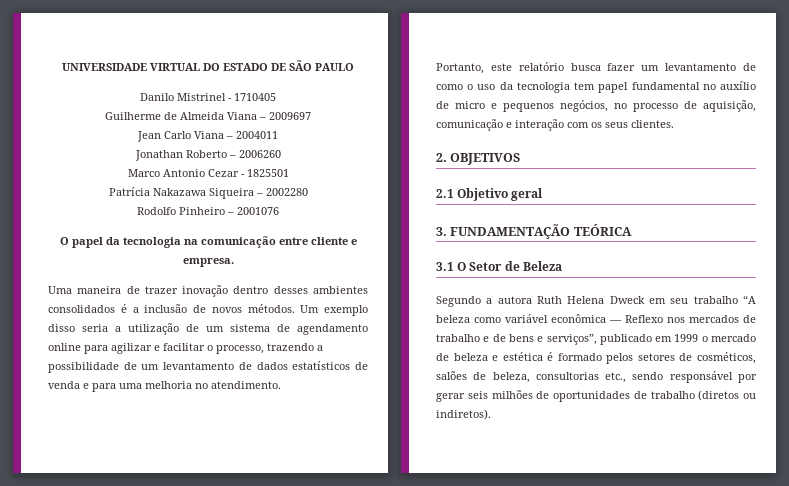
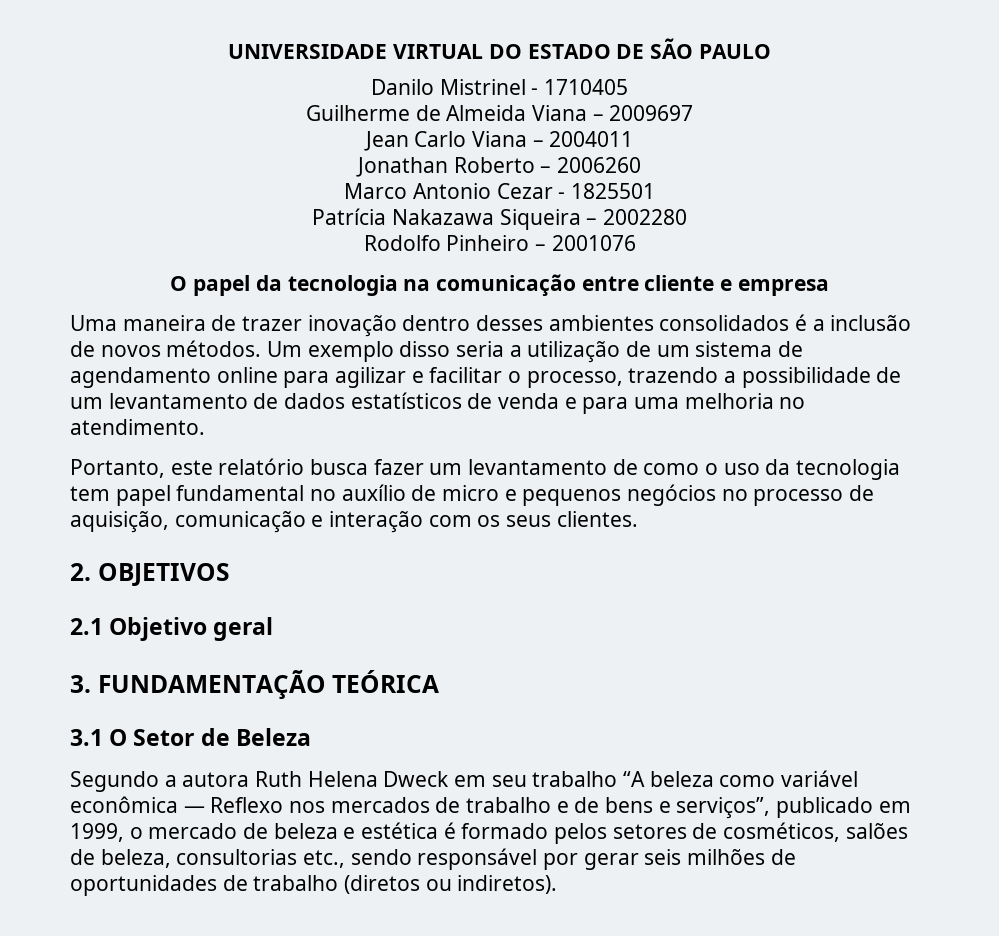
- O papel da tecnologia na comunicação entre cliente e empresa.
+ O papel da tecnologia na comunicação entre cliente e empresa
- Portanto, este relatório busca fazer um levantamento de como o uso da tecnologia tem papel fundamental no auxílio de micro e pequenos negócios, no processo de aquisição, comunicação e interação com os seus clientes.
+ Portanto, este relatório busca fazer um levantamento de como o uso da tecnologia tem papel fundamental no auxílio de micro e pequenos negócios no processo de aquisição, comunicação e interação com os seus clientes.
- Segundo a autora Ruth Helena Dweck em seu trabalho “A beleza como variável econômica — Reflexo nos mercados de trabalho e de bens e serviços”, publicado em 1999 o mercado de beleza e estética é formado pelos setores de cosméticos, salões de beleza, consultorias etc., sendo responsável por gerar seis milhões de oportunidades de trabalho (diretos ou indiretos).
+ Segundo a autora Ruth Helena Dweck em seu trabalho “A beleza como variável econômica — Reflexo nos mercados de trabalho e de bens e serviços”, publicado em 1999, o mercado de beleza e estética é formado pelos setores de cosméticos, salões de beleza, consultorias etc., sendo responsável por gerar seis milhões de oportunidades de trabalho (diretos ou indiretos).

